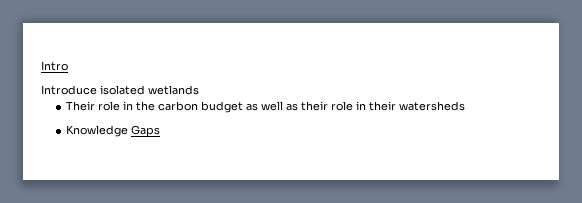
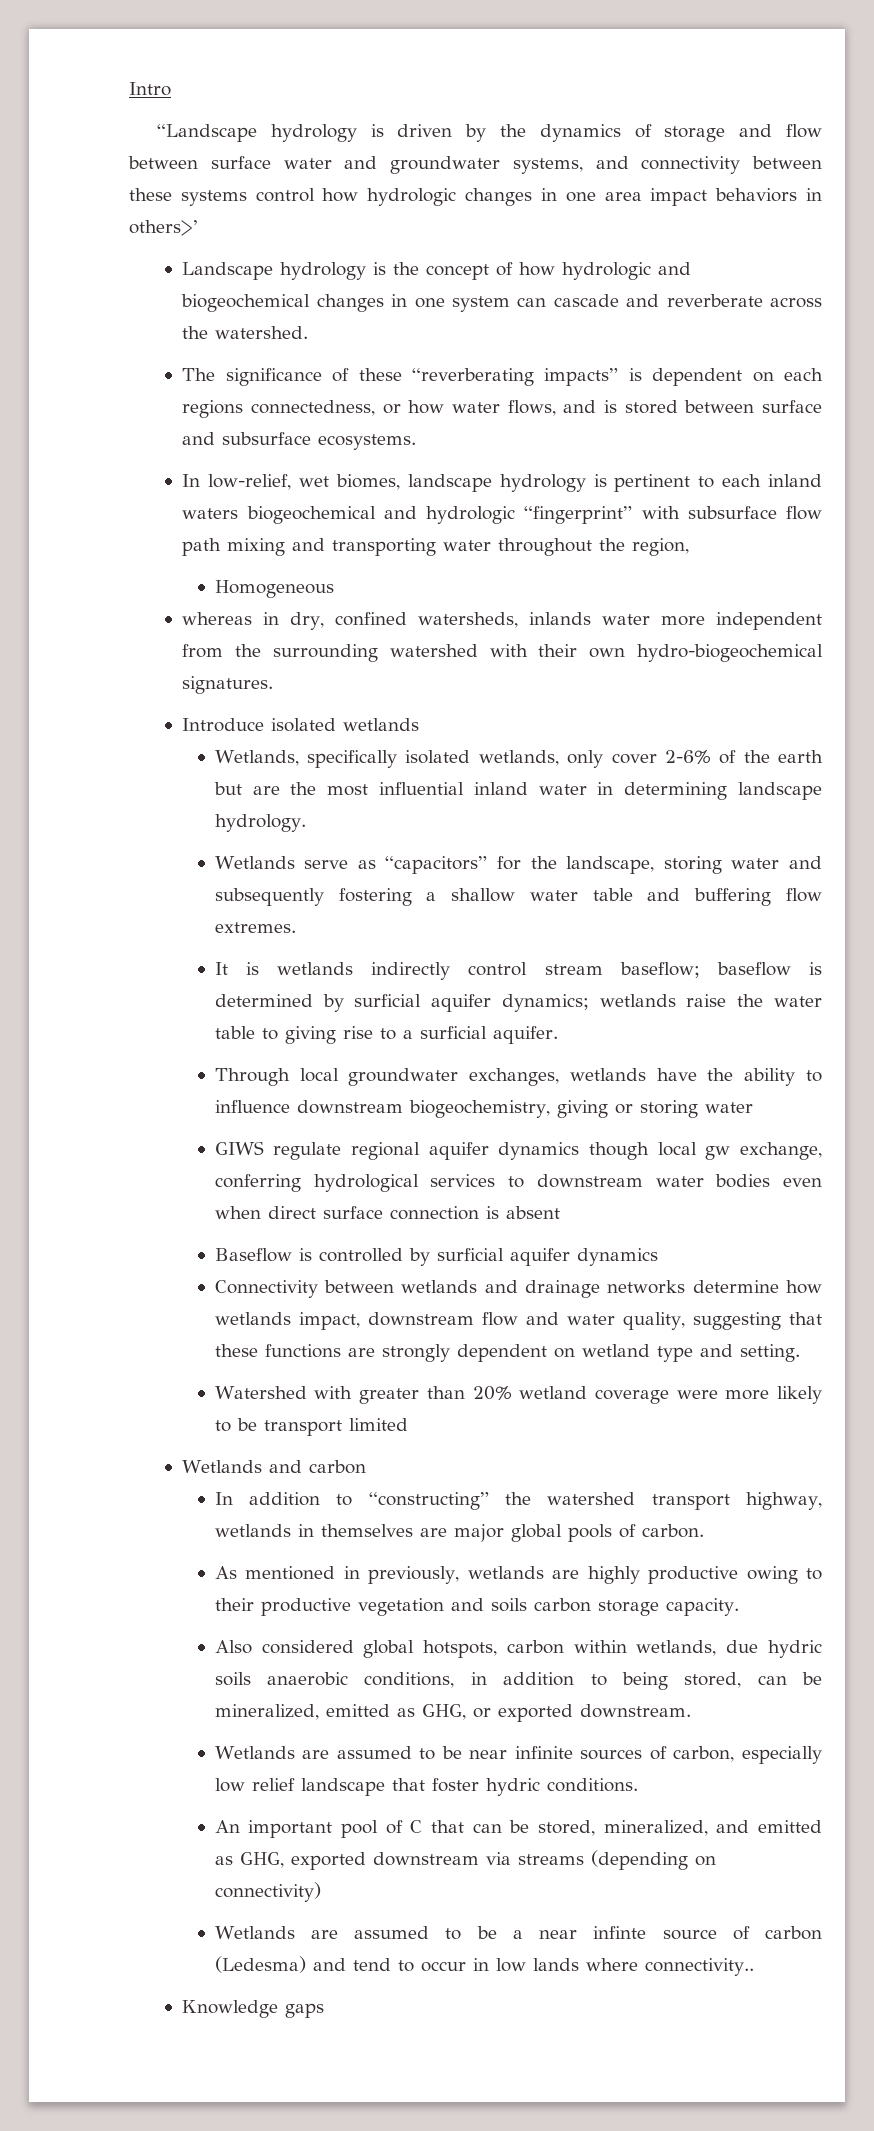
+ “Landscape hydrology is driven by the dynamics of storage and flow between surface water and groundwater systems, and connectivity between these systems control how hydrologic changes in one area impact behaviors in others>’
+ Landscape hydrology is the concept of how hydrologic and biogeochemical changes in one system can cascade and reverberate across the watershed.
+ The significance of these “reverberating impacts” is dependent on each regions connectedness, or how water flows, and is stored between surface and subsurface ecosystems.
+ In low-relief, wet biomes, landscape hydrology is pertinent to each inland waters biogeochemical and hydrologic “fingerprint” with subsurface flow path mixing and transporting water throughout the region,
+ Homogeneous
+ whereas in dry, confined watersheds, inlands water more independent from the surrounding watershed with their own hydro-biogeochemical signatures.
  Introduce isolated wetlands
- Their role in the carbon budget as well as their role in their watersheds
+ Wetlands, specifically isolated wetlands, only cover 2-6% of the earth but are the most influential inland water in determining landscape hydrology.
+ Wetlands serve as “capacitors” for the landscape, storing water and subsequently fostering a shallow water table and buffering flow extremes.
+ It is wetlands indirectly control stream baseflow; baseflow is determined by surficial aquifer dynamics; wetlands raise the water table to giving rise to a surficial aquifer.
+ Through local groundwater exchanges, wetlands have the ability to influence downstream biogeochemistry, giving or storing water
+ GIWS regulate regional aquifer dynamics though local gw exchange, conferring hydrological services to downstream water bodies even when direct surface connection is absent
+ Baseflow is controlled by surficial aquifer dynamics
+ Connectivity between wetlands and drainage networks determine how wetlands impact, downstream flow and water quality, suggesting that these functions are strongly dependent on wetland type and setting.
+ Watershed with greater than 20% wetland coverage were more likely to be transport limited
+ Wetlands and carbon
+ In addition to “constructing” the watershed transport highway, wetlands in themselves are major global pools of carbon.
+ As mentioned in previously, wetlands are highly productive owing to their productive vegetation and soils carbon storage capacity.
+ Also considered global hotspots, carbon within wetlands, due hydric soils anaerobic conditions, in addition to being stored, can be mineralized, emitted as GHG, or exported downstream.
+ Wetlands are assumed to be near infinite sources of carbon, especially low relief landscape that foster hydric conditions.
+ An important pool of C that can be stored, mineralized, and emitted as GHG, exported downstream via streams (depending on connectivity)
+ Wetlands are assumed to be a near infinte source of carbon (Ledesma) and tend to occur in low lands where connectivity..
- Knowledge Gaps
+ Knowledge gaps

